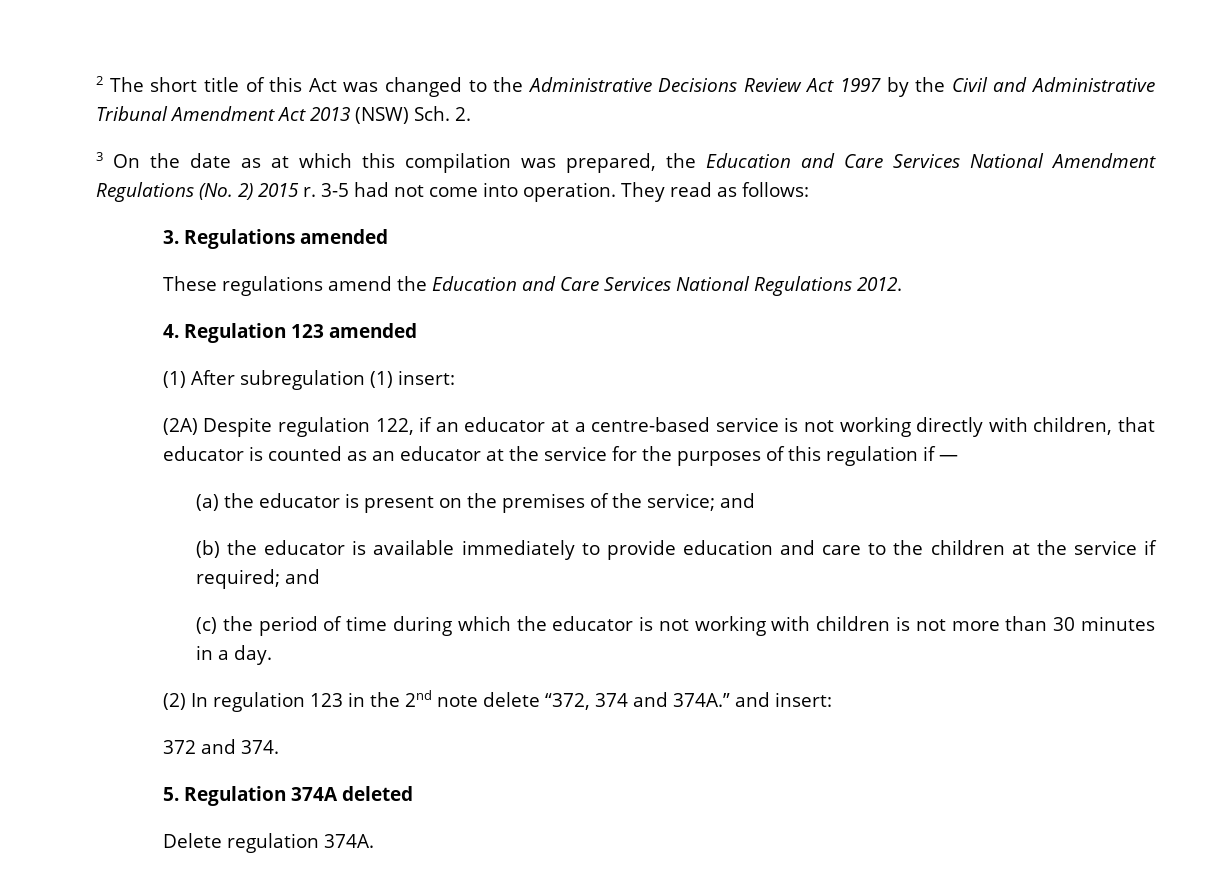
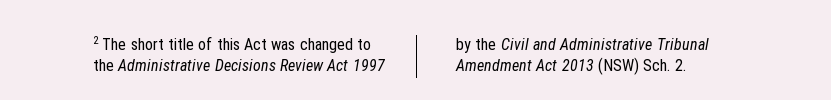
- 3 On the date as at which this compilation was prepared, the Education and Care Services National Amendment Regulations (No. 2) 2015 r. 3-5 had not come into operation. They read as follows:
- 3. Regulations amended
- These regulations amend the Education and Care Services National Regulations 2012.
- 4. Regulation 123 amended
- (1) After subregulation (1) insert:
- (2A) Despite regulation 122, if an educator at a centre-based service is not working directly with children, that educator is counted as an educator at the service for the purposes of this regulation if —
- (a) the educator is present on the premises of the service; and
- (b) the educator is available immediately to provide education and care to the children at the service if required; and
- (c) the period of time during which the educator is not working with children is not more than 30 minutes in a day.
- (2) In regulation 123 in the 2nd note delete “372, 374 and 374A.” and insert:
- 372 and 374.
- 5. Regulation 374A deleted
- Delete regulation 374A.

